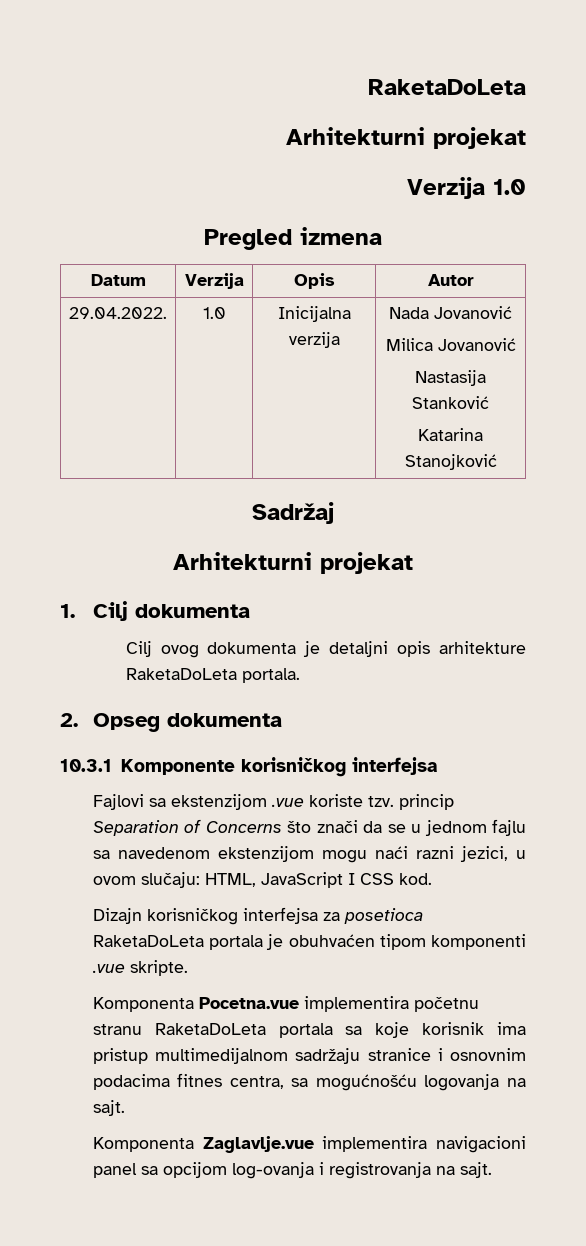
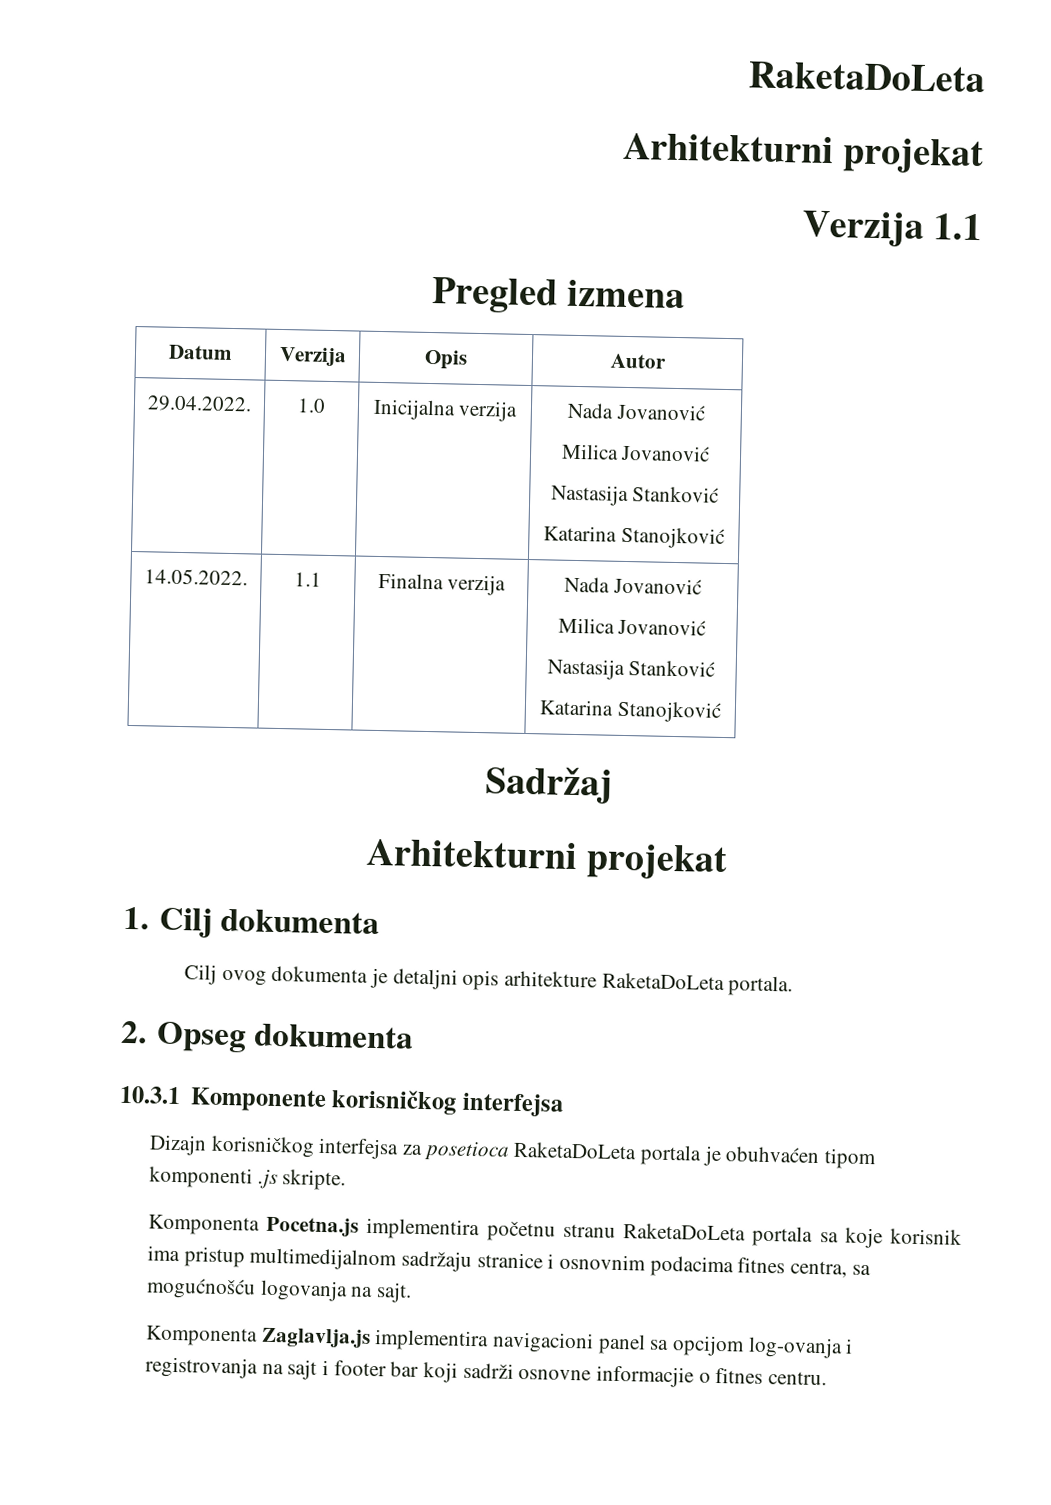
- Verzija 1.0
+ Verzija 1.1
+ 14.05.2022. | 1.1 | Finalna verzija | Nada Jovanović
+ Milica Jovanović
+ Nastasija Stanković
+ Katarina Stanojković
- Fajlovi sa ekstenzijom .vue koriste tzv. princip Separation of Concerns što znači da se u jednom fajlu sa navedenom ekstenzijom mogu naći razni jezici, u ovom slučaju: HTML, JavaScript I CSS kod.
- Dizajn korisničkog interfejsa za posetioca RaketaDoLeta portala je obuhvaćen tipom komponenti .vue skripte.
+ Dizajn korisničkog interfejsa za posetioca RaketaDoLeta portala je obuhvaćen tipom komponenti .js skripte.
- Komponenta Pocetna.vue implementira početnu stranu RaketaDoLeta portala sa koje korisnik ima pristup multimedijalnom sadržaju stranice i osnovnim podacima fitnes centra, sa mogućnošću logovanja na sajt.
+ Komponenta Pocetna.js implementira početnu stranu RaketaDoLeta portala sa koje korisnik ima pristup multimedijalnom sadržaju stranice i osnovnim podacima fitnes centra, sa mogućnošću logovanja na sajt.
- Komponenta Zaglavlje.vue implementira navigacioni panel sa opcijom log-ovanja i registrovanja na sajt.
+ Komponenta Zaglavlja.js implementira navigacioni panel sa opcijom log-ovanja i registrovanja na sajt i footer bar koji sadrži osnovne informacjie o fitnes centru.

